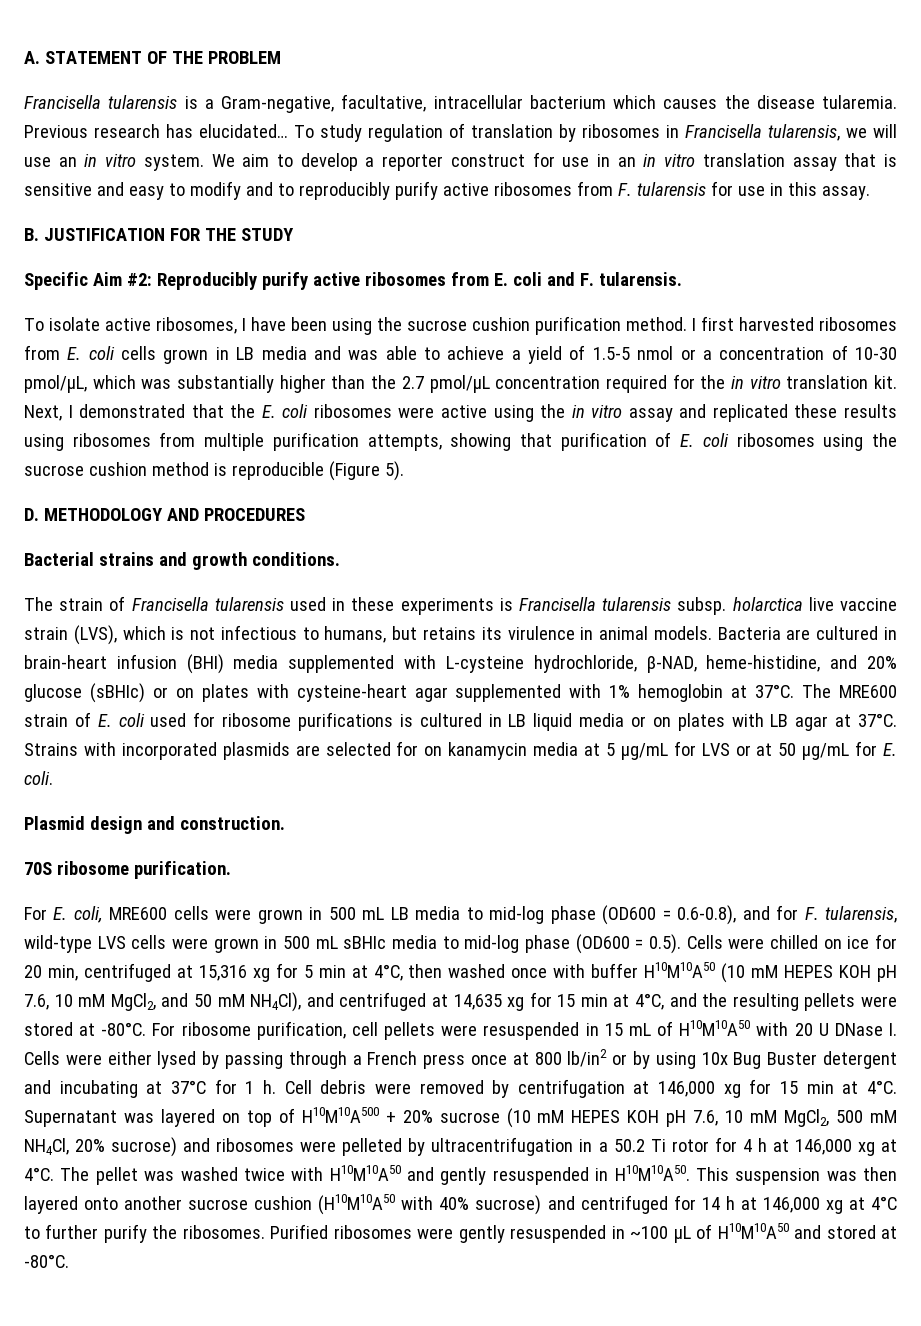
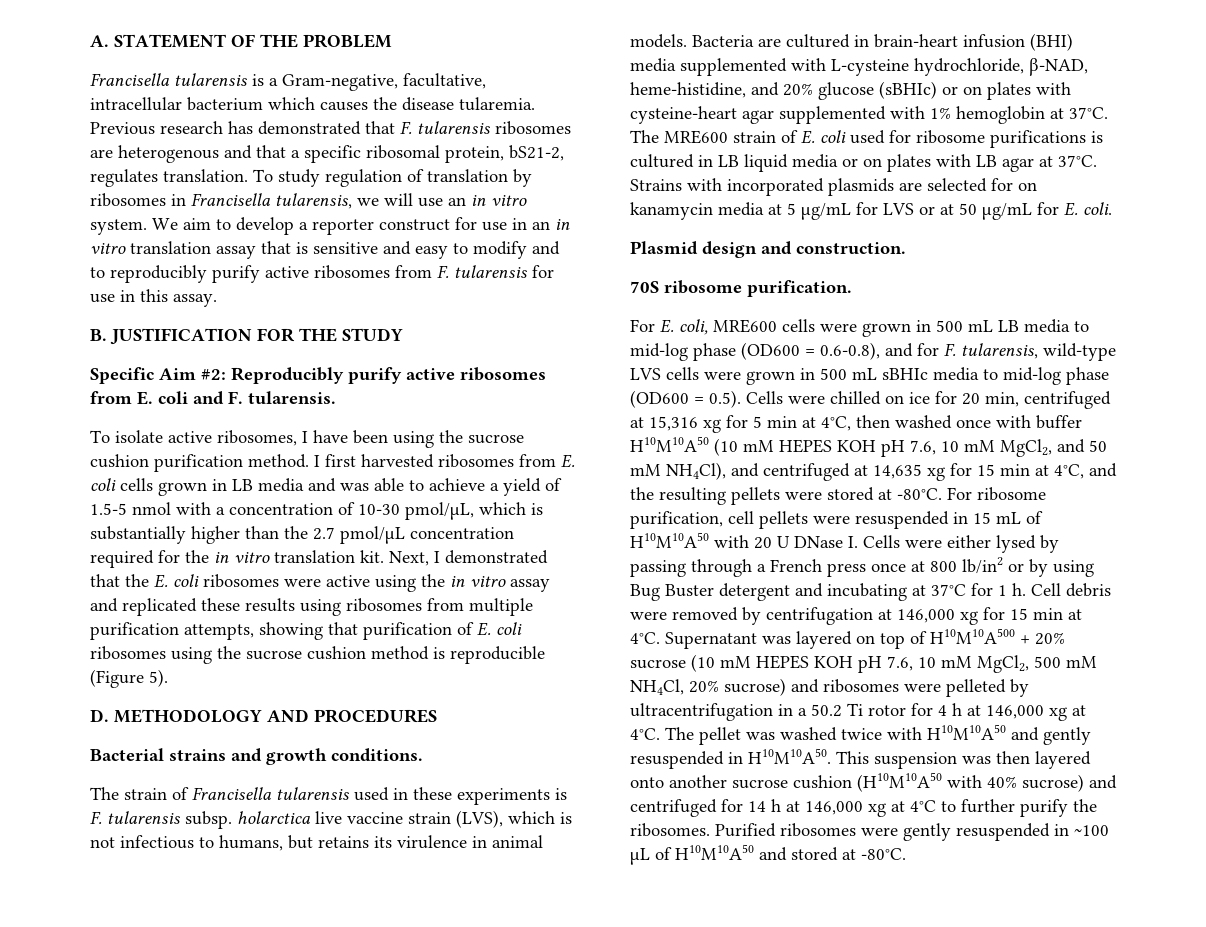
- Previous research has elucidated…
+ Previous research has demonstrated that F. tularensis ribosomes are heterogenous and that a specific ribosomal protein, bS21-2, regulates translation.
- I first harvested ribosomes from E. coli cells grown in LB media and was able to achieve a yield of 1.5-5 nmol or a concentration of 10-30 pmol/µL, which was substantially higher than the 2.7 pmol/µL concentration required for the in vitro translation kit.
+ I first harvested ribosomes from E. coli cells grown in LB media and was able to achieve a yield of 1.5-5 nmol with a concentration of 10-30 pmol/µL, which is substantially higher than the 2.7 pmol/µL concentration required for the in vitro translation kit.
- The strain of Francisella tularensis used in these experiments is Francisella tularensis subsp. holarctica live vaccine strain (LVS), which is not infectious to humans, but retains its virulence in animal models.
+ The strain of Francisella tularensis used in these experiments is F. tularensis subsp. holarctica live vaccine strain (LVS), which is not infectious to humans, but retains its virulence in animal models.
- For ribosome purification, cell pellets were resuspended in 15 mL of H10M10A50 with 20 U DNase I. Cells were either lysed by passing through a French press once at 800 lb/in2 or by using 10x Bug Buster detergent and incubating at 37°C for 1 h.
+ For ribosome purification, cell pellets were resuspended in 15 mL of H10M10A50 with 20 U DNase I. Cells were either lysed by passing through a French press once at 800 lb/in2 or by using Bug Buster detergent and incubating at 37°C for 1 h.

